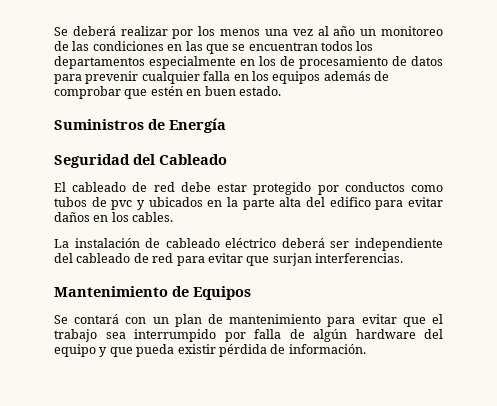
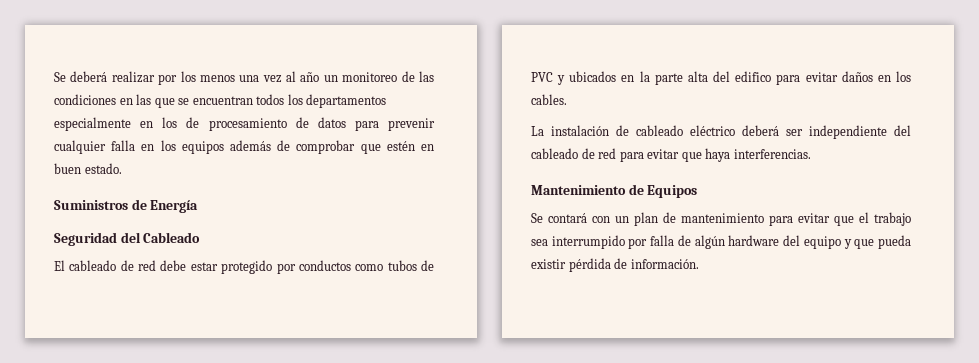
- El cableado de red debe estar protegido por conductos como tubos de pvc y ubicados en la parte alta del edifico para evitar daños en los cables.
+ El cableado de red debe estar protegido por conductos como tubos de PVC y ubicados en la parte alta del edifico para evitar daños en los cables.
- La instalación de cableado eléctrico deberá ser independiente del cableado de red para evitar que surjan interferencias.
+ La instalación de cableado eléctrico deberá ser independiente del cableado de red para evitar que haya interferencias.

